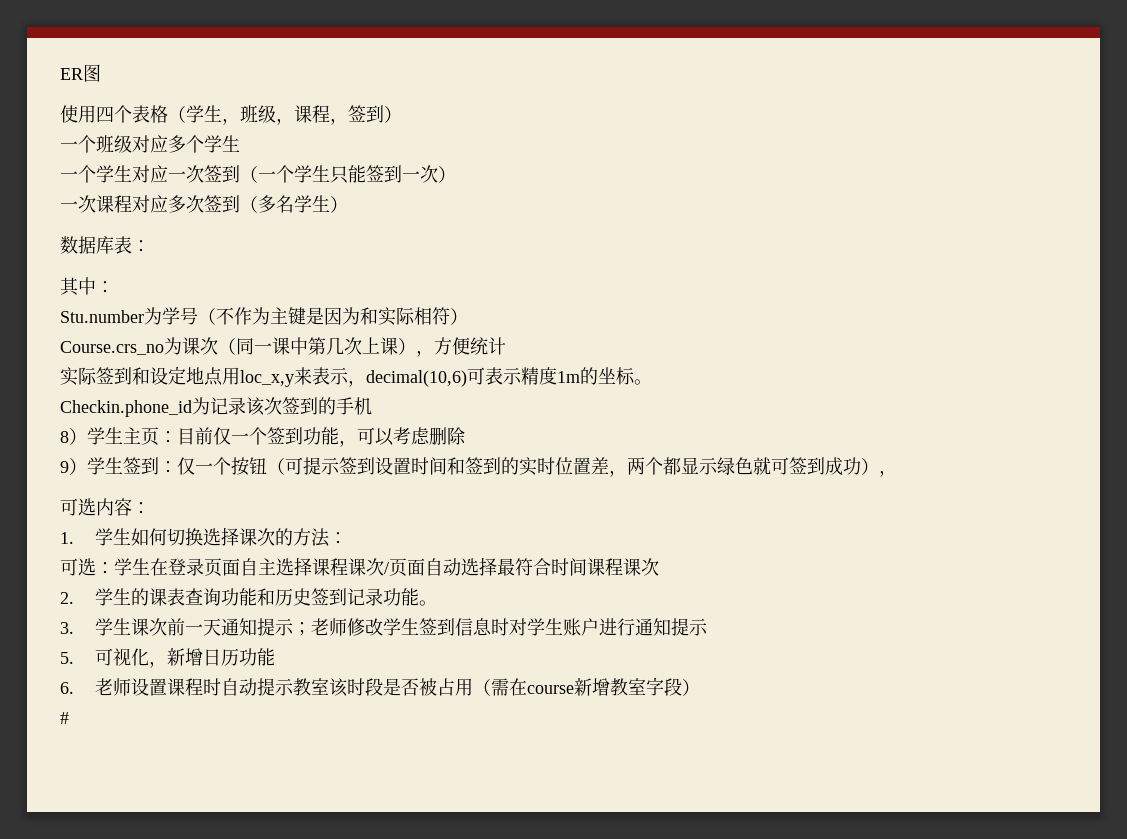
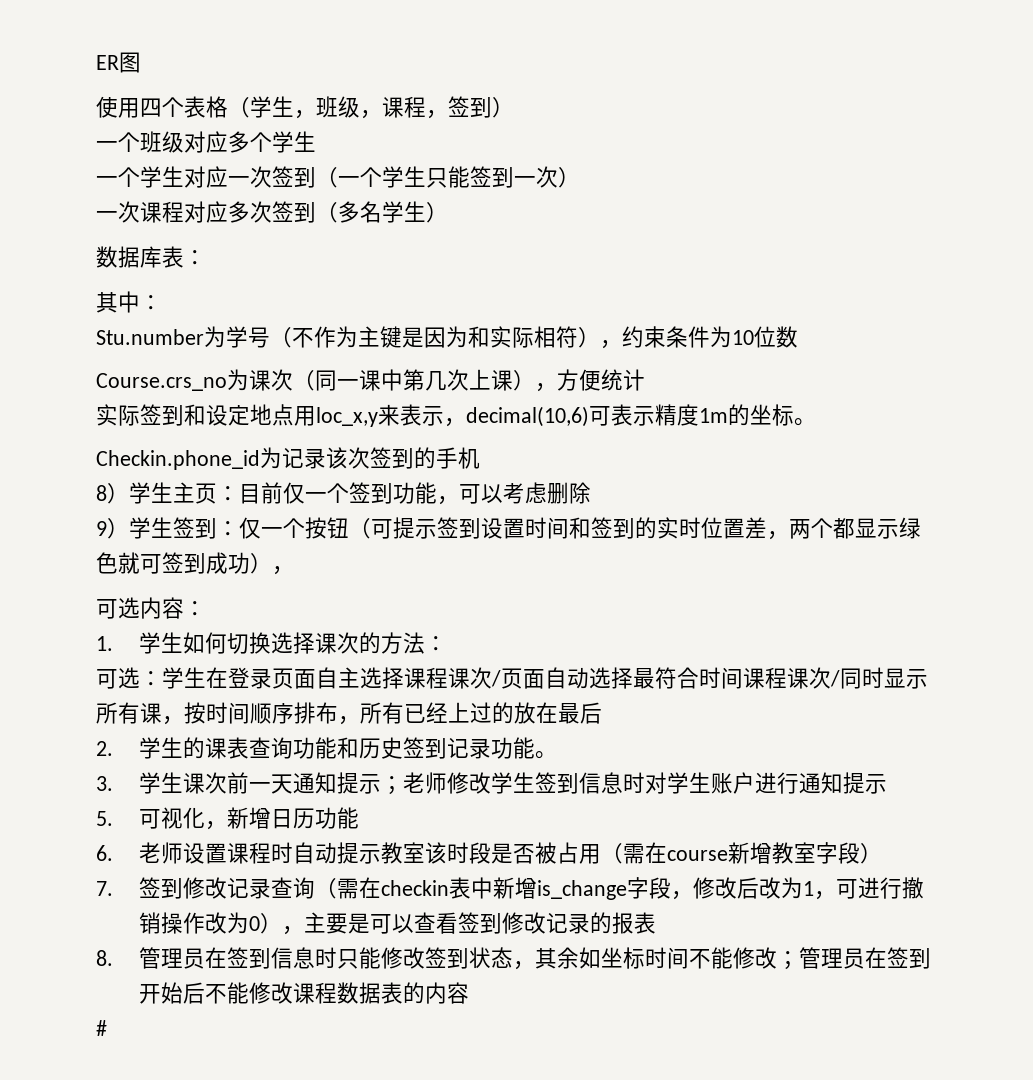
- Stu.number为学号（不作为主键是因为和实际相符）
+ Stu.number为学号（不作为主键是因为和实际相符），约束条件为10位数
- 可选：学生在登录页面自主选择课程课次/页面自动选择最符合时间课程课次
+ 可选：学生在登录页面自主选择课程课次/页面自动选择最符合时间课程课次/同时显示所有课，按时间顺序排布，所有已经上过的放在最后
+ 7.签到修改记录查询（需在checkin表中新增is_change字段，修改后改为1，可进行撤销操作改为0），主要是可以查看签到修改记录的报表
+ 8.管理员在签到信息时只能修改签到状态，其余如坐标时间不能修改；管理员在签到开始后不能修改课程数据表的内容

